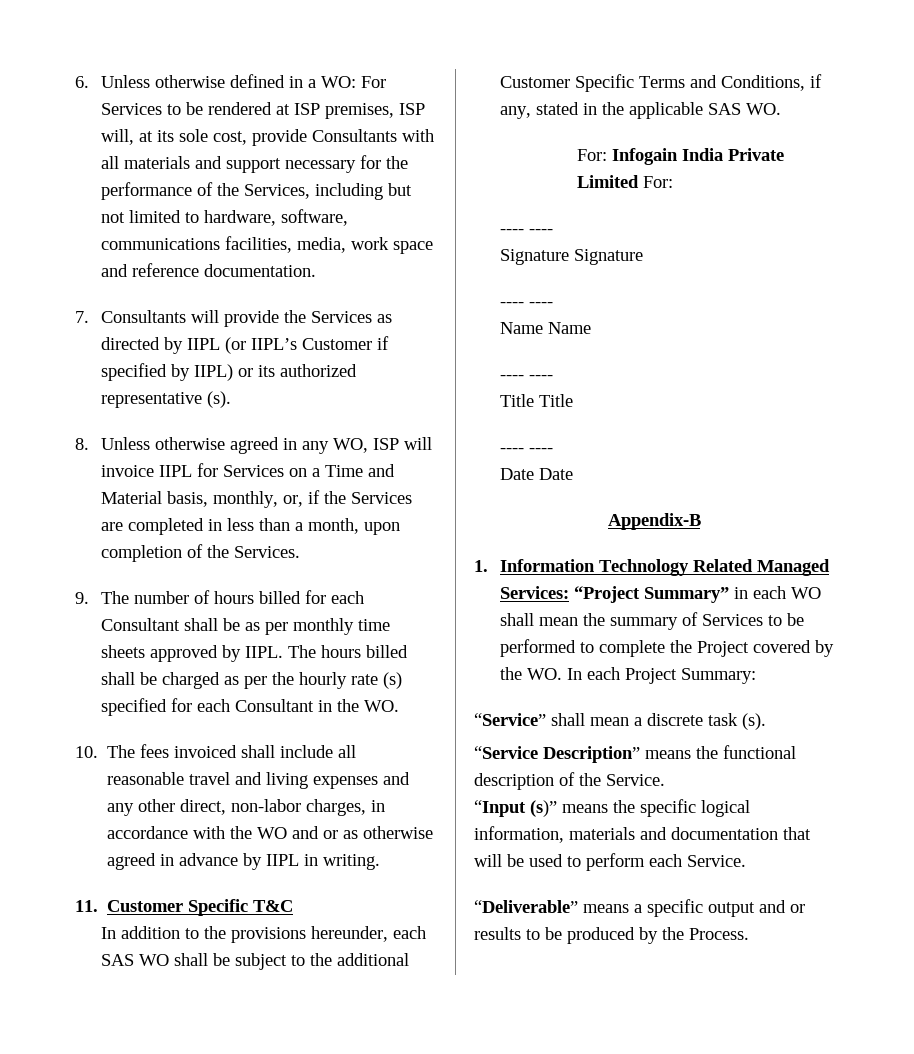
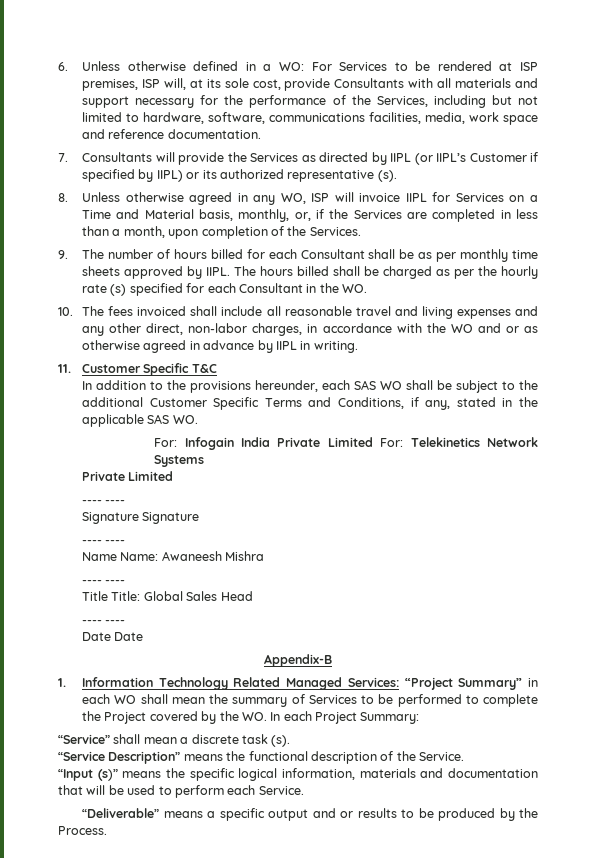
- For: Infogain India Private Limited For:
+ For: Infogain India Private Limited For: Telekinetics Network Systems
+ Private Limited
- Name Name
+ Name Name: Awaneesh Mishra
- Title Title
+ Title Title: Global Sales Head

